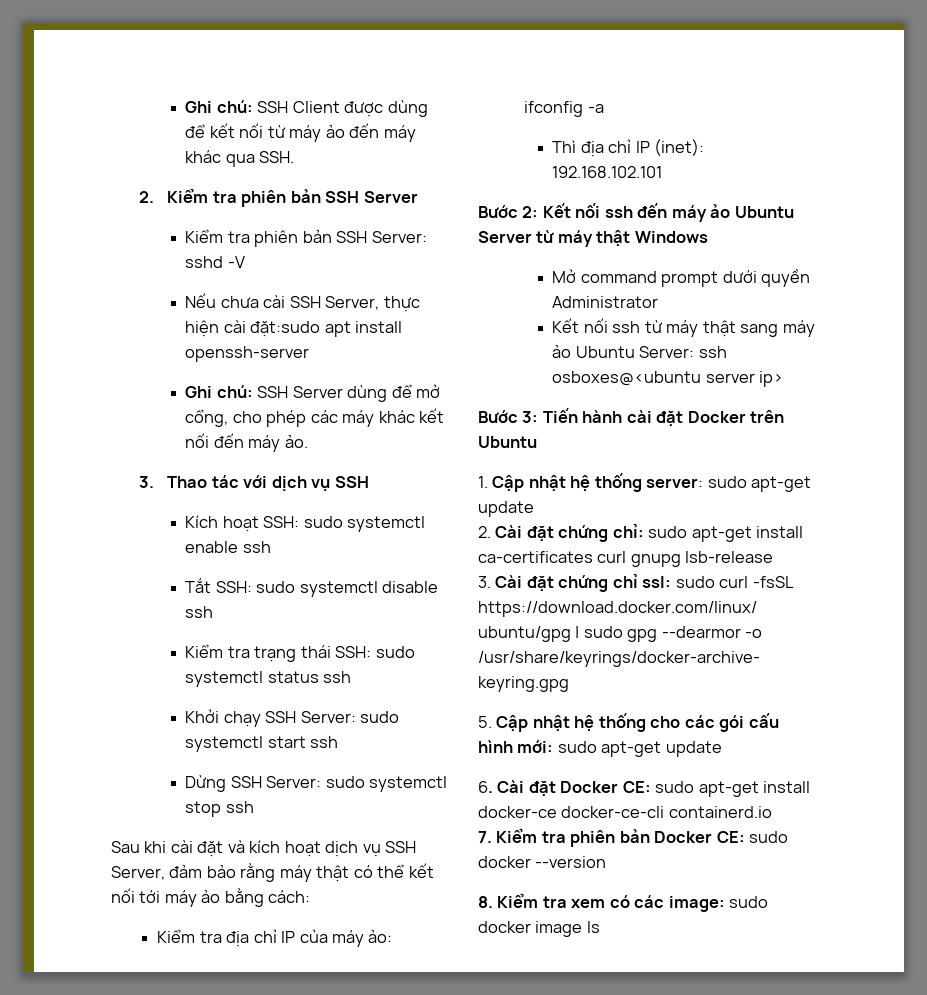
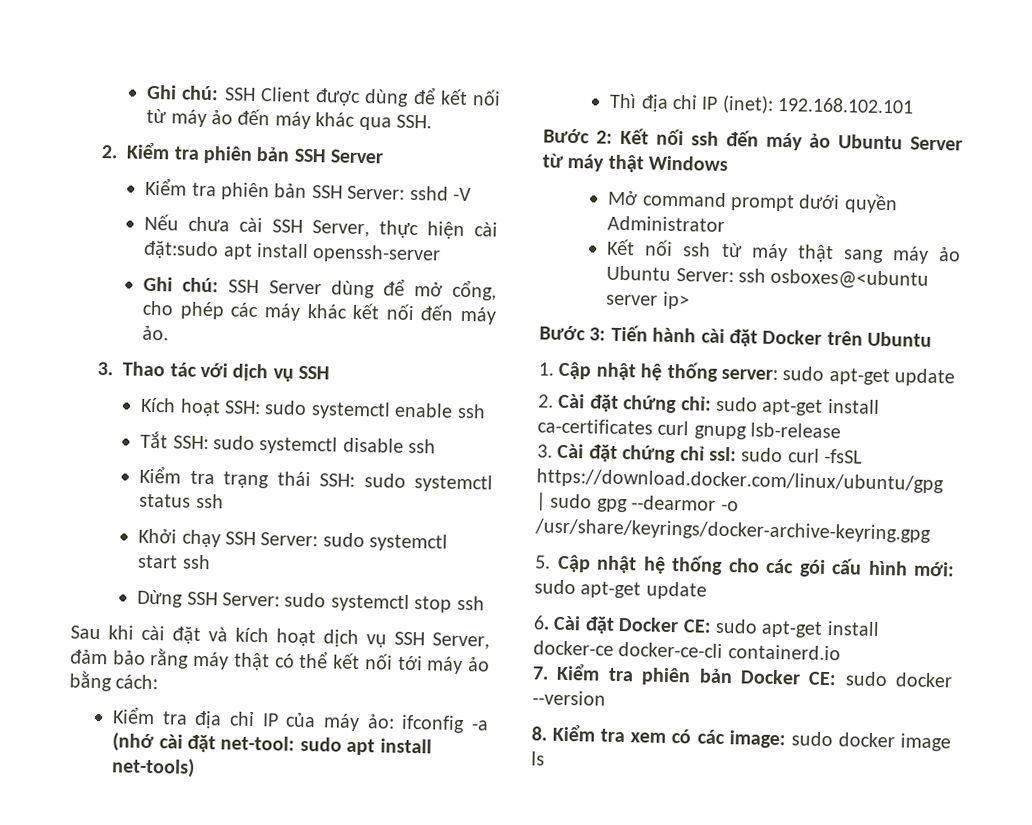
- Kiểm tra địa chỉ IP của máy ảo: ifconfig -a
+ Kiểm tra địa chỉ IP của máy ảo: ifconfig -a (nhớ cài đặt net-tool: sudo apt install net-tools)

